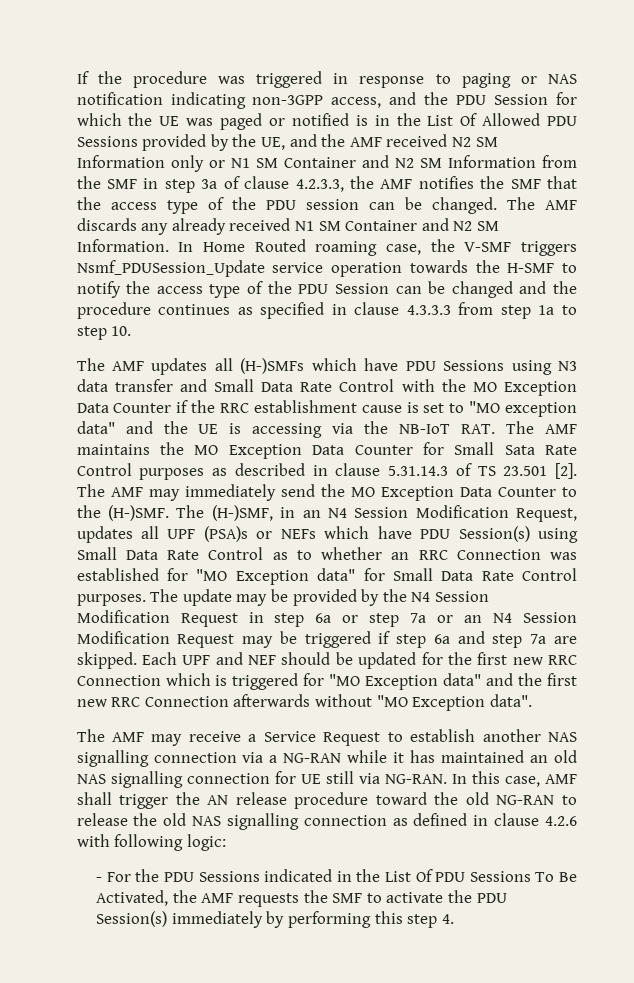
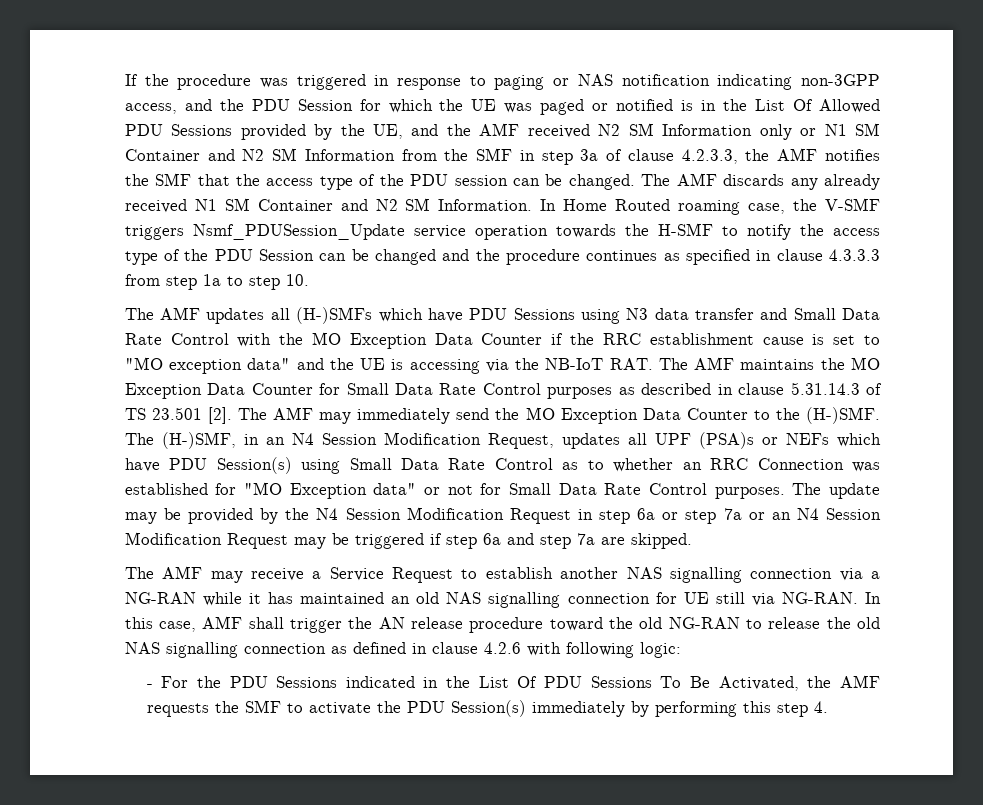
- The AMF updates all (H-)SMFs which have PDU Sessions using N3 data transfer and Small Data Rate Control with the MO Exception Data Counter if the RRC establishment cause is set to "MO exception data" and the UE is accessing via the NB-IoT RAT. The AMF maintains the MO Exception Data Counter for Small Sata Rate Control purposes as described in clause 5.31.14.3 of TS 23.501 [2].
+ The AMF updates all (H-)SMFs which have PDU Sessions using N3 data transfer and Small Data Rate Control with the MO Exception Data Counter if the RRC establishment cause is set to "MO exception data" and the UE is accessing via the NB-IoT RAT. The AMF maintains the MO Exception Data Counter for Small Data Rate Control purposes as described in clause 5.31.14.3 of TS 23.501 [2].
- The (H-)SMF, in an N4 Session Modification Request, updates all UPF (PSA)s or NEFs which have PDU Session(s) using Small Data Rate Control as to whether an RRC Connection was established for "MO Exception data" for Small Data Rate Control purposes.
+ The (H-)SMF, in an N4 Session Modification Request, updates all UPF (PSA)s or NEFs which have PDU Session(s) using Small Data Rate Control as to whether an RRC Connection was established for "MO Exception data" or not for Small Data Rate Control purposes.
- Each UPF and NEF should be updated for the first new RRC Connection which is triggered for "MO Exception data" and the first new RRC Connection afterwards without "MO Exception data".

